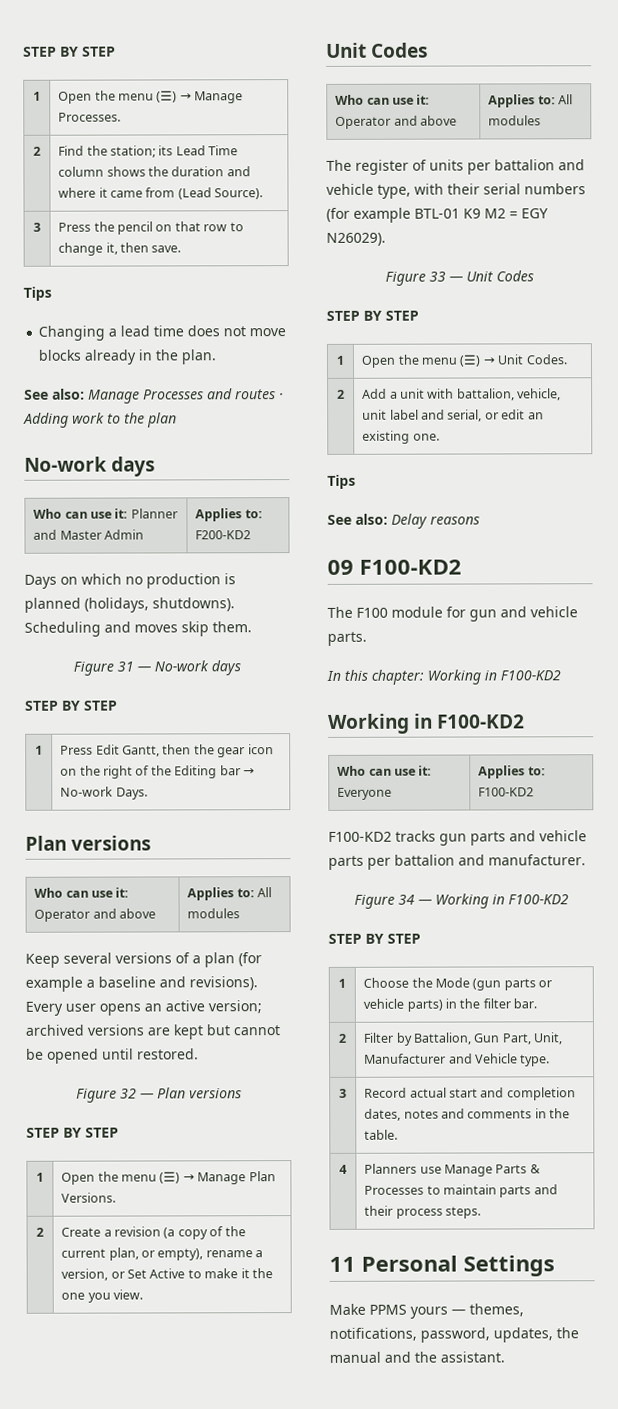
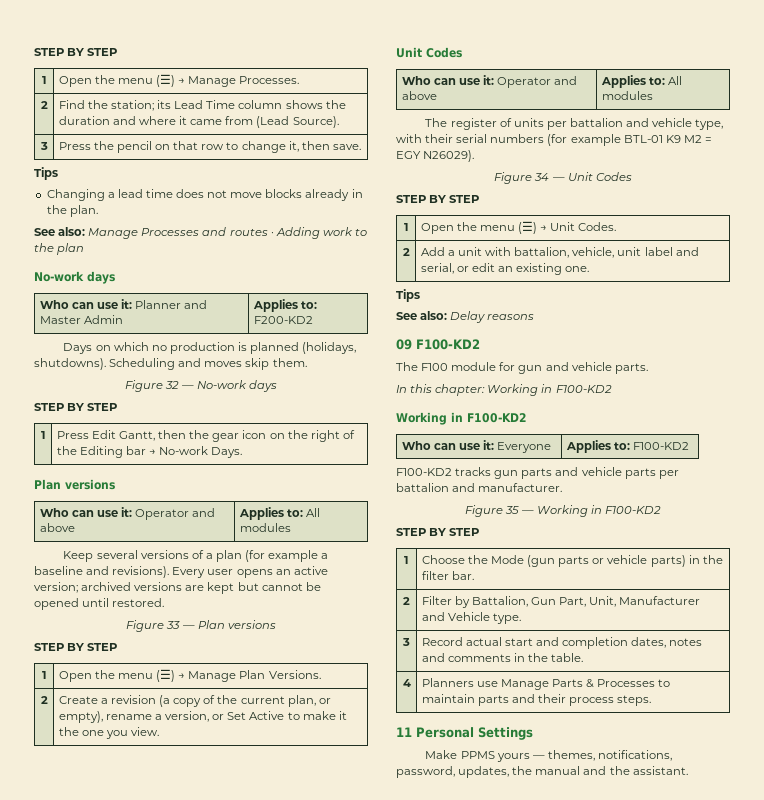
- Figure 31 — No-work days
+ Figure 32 — No-work days
- Figure 32 — Plan versions
+ Figure 33 — Plan versions
- Figure 33 — Unit Codes
+ Figure 34 — Unit Codes
- Figure 34 — Working in F100-KD2
+ Figure 35 — Working in F100-KD2

